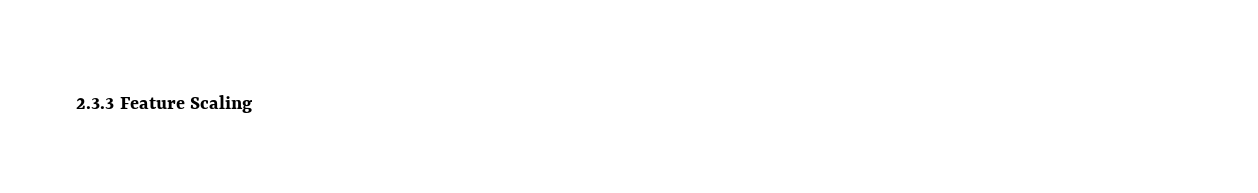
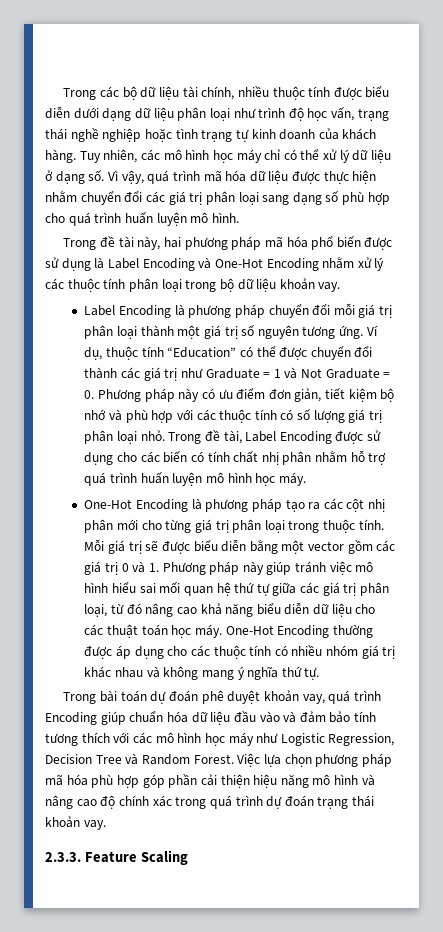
- 2.3.3 Feature Scaling
+ Trong các bộ dữ liệu tài chính, nhiều thuộc tính được biểu diễn dưới dạng dữ liệu phân loại như trình độ học vấn, trạng thái nghề nghiệp hoặc tình trạng tự kinh doanh của khách hàng. Tuy nhiên, các mô hình học máy chỉ có thể xử lý dữ liệu ở dạng số. Vì vậy, quá trình mã hóa dữ liệu được thực hiện nhằm chuyển đổi các giá trị phân loại sang dạng số phù hợp cho quá trình huấn luyện mô hình.
+ Trong đề tài này, hai phương pháp mã hóa phổ biến được sử dụng là Label Encoding và One-Hot Encoding nhằm xử lý các thuộc tính phân loại trong bộ dữ liệu khoản vay.
+ Label Encoding là phương pháp chuyển đổi mỗi giá trị phân loại thành một giá trị số nguyên tương ứng. Ví dụ, thuộc tính “Education” có thể được chuyển đổi thành các giá trị như Graduate = 1 và Not Graduate = 0. Phương pháp này có ưu điểm đơn giản, tiết kiệm bộ nhớ và phù hợp với các thuộc tính có số lượng giá trị phân loại nhỏ. Trong đề tài, Label Encoding được sử dụng cho các biến có tính chất nhị phân nhằm hỗ trợ quá trình huấn luyện mô hình học máy.
+ One-Hot Encoding là phương pháp tạo ra các cột nhị phân mới cho từng giá trị phân loại trong thuộc tính. Mỗi giá trị sẽ được biểu diễn bằng một vector gồm các giá trị 0 và 1. Phương pháp này giúp tránh việc mô hình hiểu sai mối quan hệ thứ tự giữa các giá trị phân loại, từ đó nâng cao khả năng biểu diễn dữ liệu cho các thuật toán học máy. One-Hot Encoding thường được áp dụng cho các thuộc tính có nhiều nhóm giá trị khác nhau và không mang ý nghĩa thứ tự.
+ Trong bài toán dự đoán phê duyệt khoản vay, quá trình Encoding giúp chuẩn hóa dữ liệu đầu vào và đảm bảo tính tương thích với các mô hình học máy như Logistic Regression, Decision Tree và Random Forest. Việc lựa chọn phương pháp mã hóa phù hợp góp phần cải thiện hiệu năng mô hình và nâng cao độ chính xác trong quá trình dự đoán trạng thái khoản vay.
+ 2.3.3. Feature Scaling

